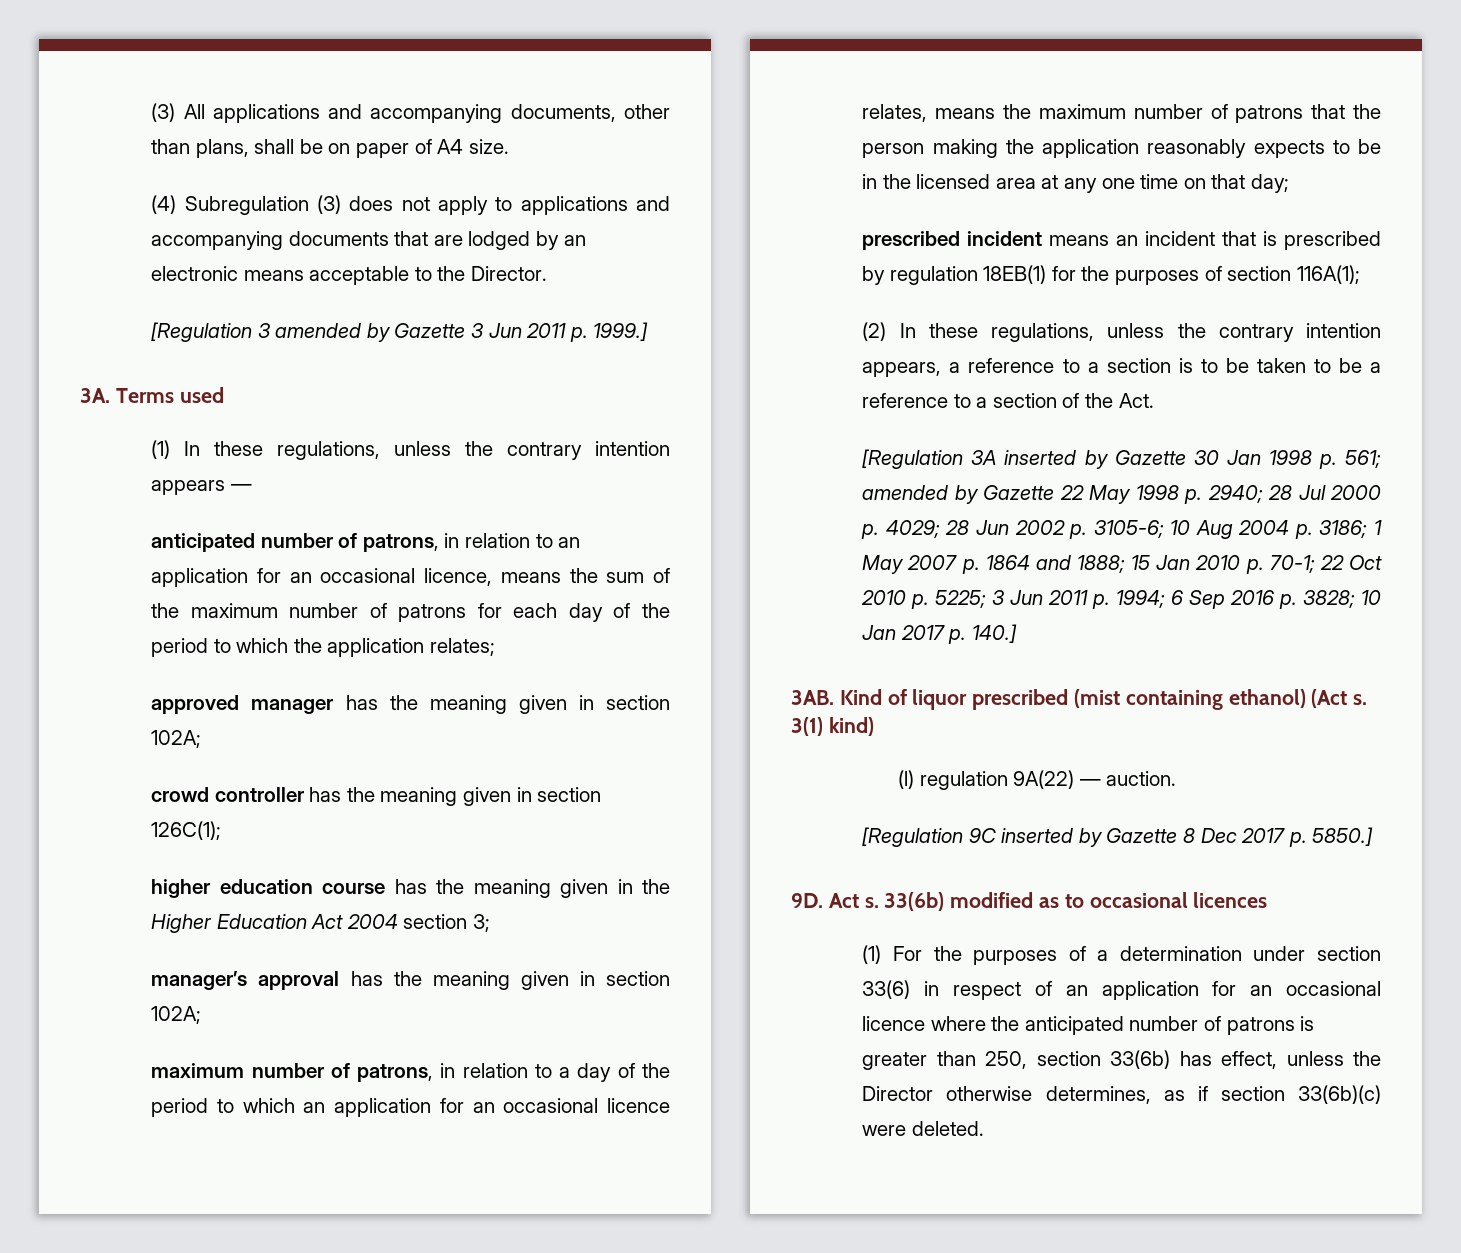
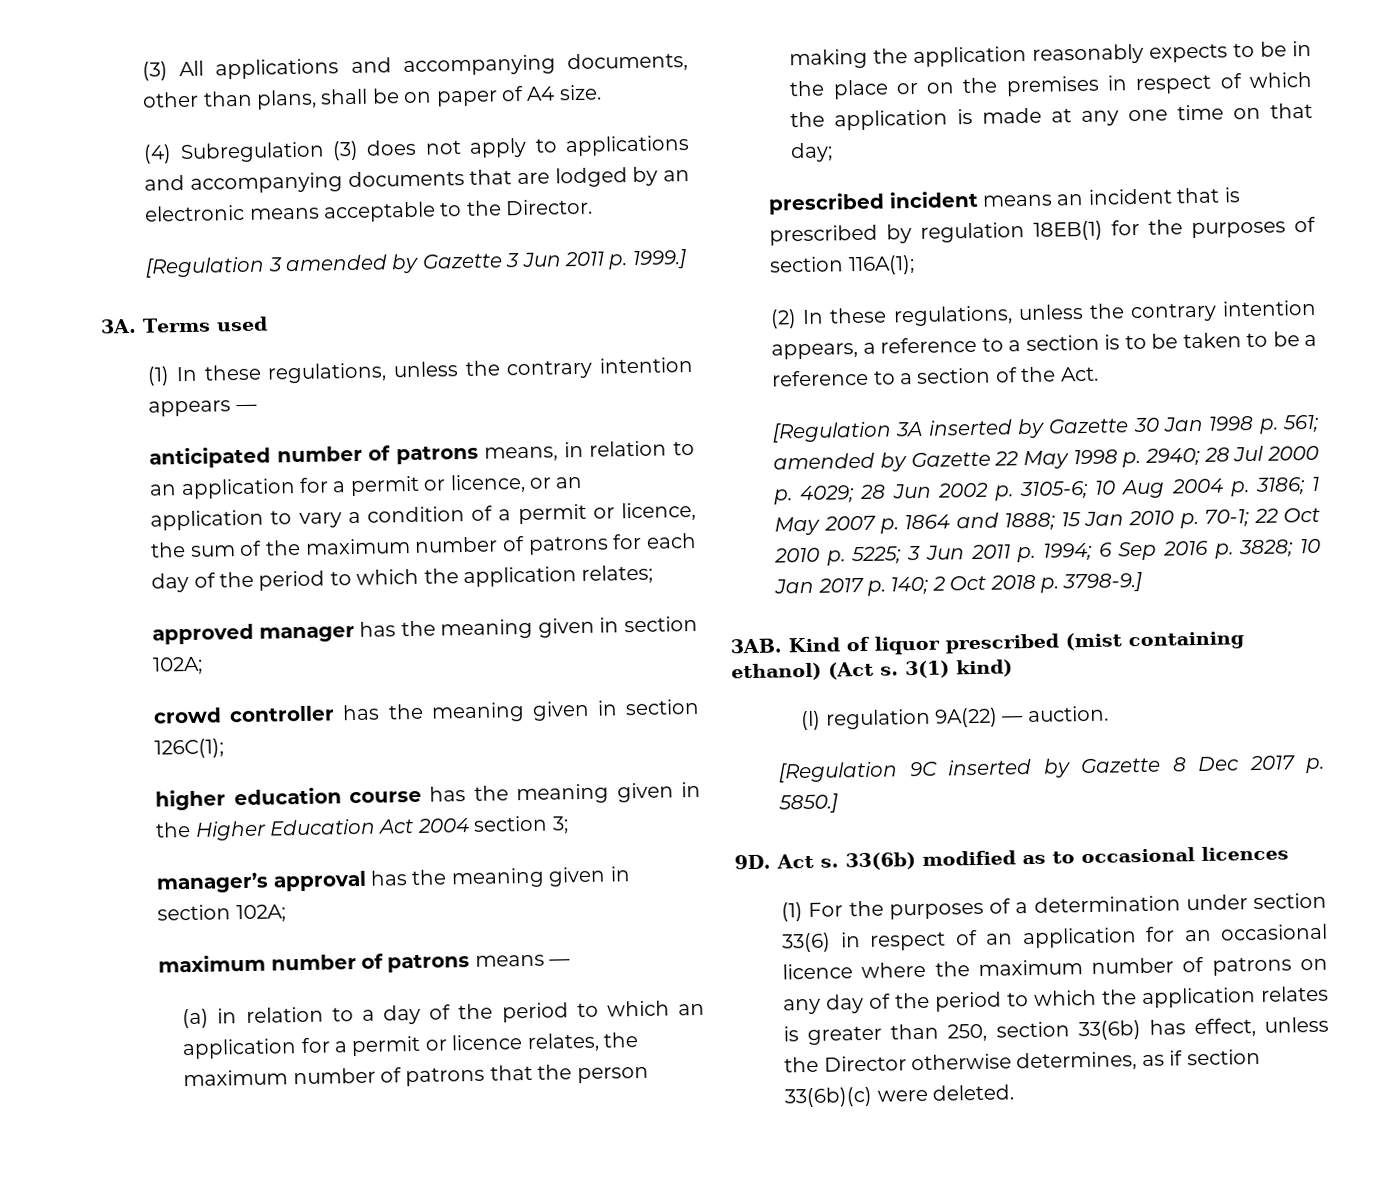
- anticipated number of patrons, in relation to an application for an occasional licence, means the sum of the maximum number of patrons for each day of the period to which the application relates;
+ anticipated number of patrons means, in relation to an application for a permit or licence, or an application to vary a condition of a permit or licence, the sum of the maximum number of patrons for each day of the period to which the application relates;
- maximum number of patrons, in relation to a day of the period to which an application for an occasional licence relates, means the maximum number of patrons that the person making the application reasonably expects to be in the licensed area at any one time on that day;
+ maximum number of patrons means —
+ (a) in relation to a day of the period to which an application for a permit or licence relates, the maximum number of patrons that the person making the application reasonably expects to be in the place or on the premises in respect of which the application is made at any one time on that day;
- 10 Jan 2017 p. 140.]
+ 10 Jan 2017 p. 140; 2 Oct 2018 p. 3798-9.]
- (1) For the purposes of a determination under section 33(6) in respect of an application for an occasional licence where the anticipated number of patrons is greater than 250, section 33(6b) has effect, unless the Director otherwise determines, as if section 33(6b)(c) were deleted.
+ (1) For the purposes of a determination under section 33(6) in respect of an application for an occasional licence where the maximum number of patrons on any day of the period to which the application relates is greater than 250, section 33(6b) has effect, unless the Director otherwise determines, as if section 33(6b)(c) were deleted.

